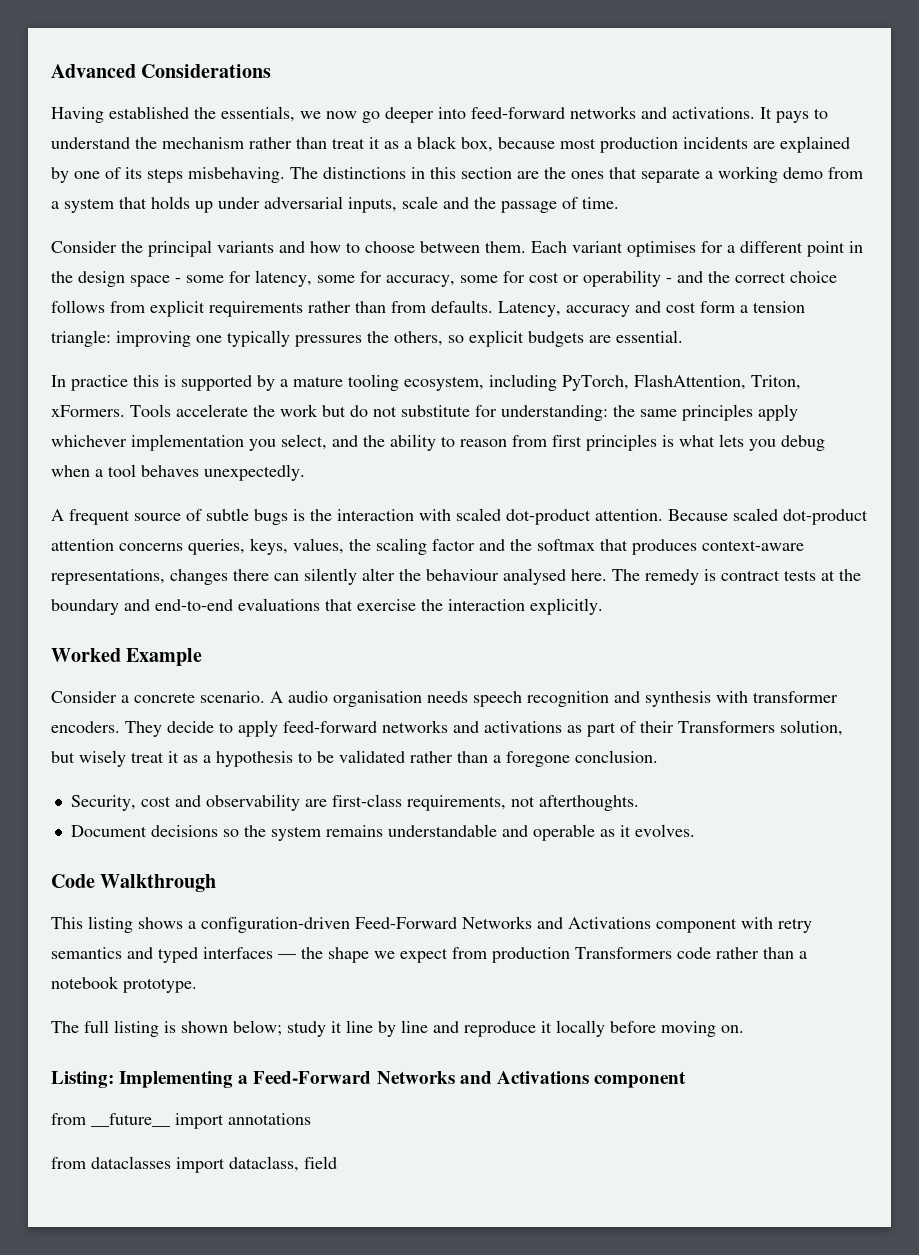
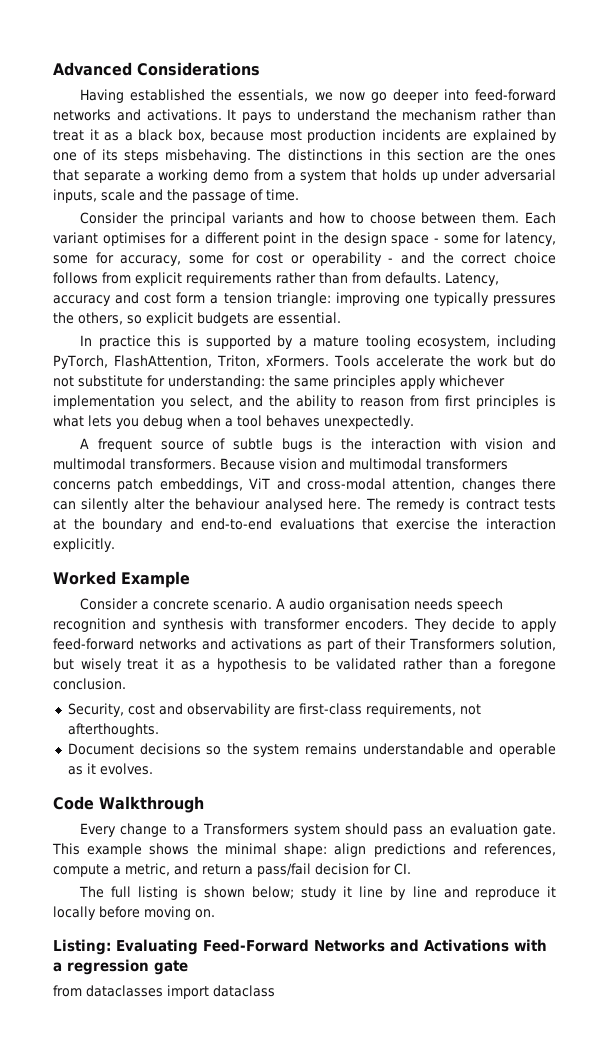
- A frequent source of subtle bugs is the interaction with scaled dot-product attention. Because scaled dot-product attention concerns queries, keys, values, the scaling factor and the softmax that produces context-aware representations, changes there can silently alter the behaviour analysed here.
+ A frequent source of subtle bugs is the interaction with vision and multimodal transformers. Because vision and multimodal transformers concerns patch embeddings, ViT and cross-modal attention, changes there can silently alter the behaviour analysed here.
- This listing shows a configuration-driven Feed-Forward Networks and Activations component with retry semantics and typed interfaces — the shape we expect from production Transformers code rather than a notebook prototype.
+ Every change to a Transformers system should pass an evaluation gate. This example shows the minimal shape: align predictions and references, compute a metric, and return a pass/fail decision for CI.
- Listing: Implementing a Feed-Forward Networks and Activations component
- from __future__ import annotations
+ Listing: Evaluating Feed-Forward Networks and Activations with a regression gate
- from dataclasses import dataclass, field
+ from dataclasses import dataclass

